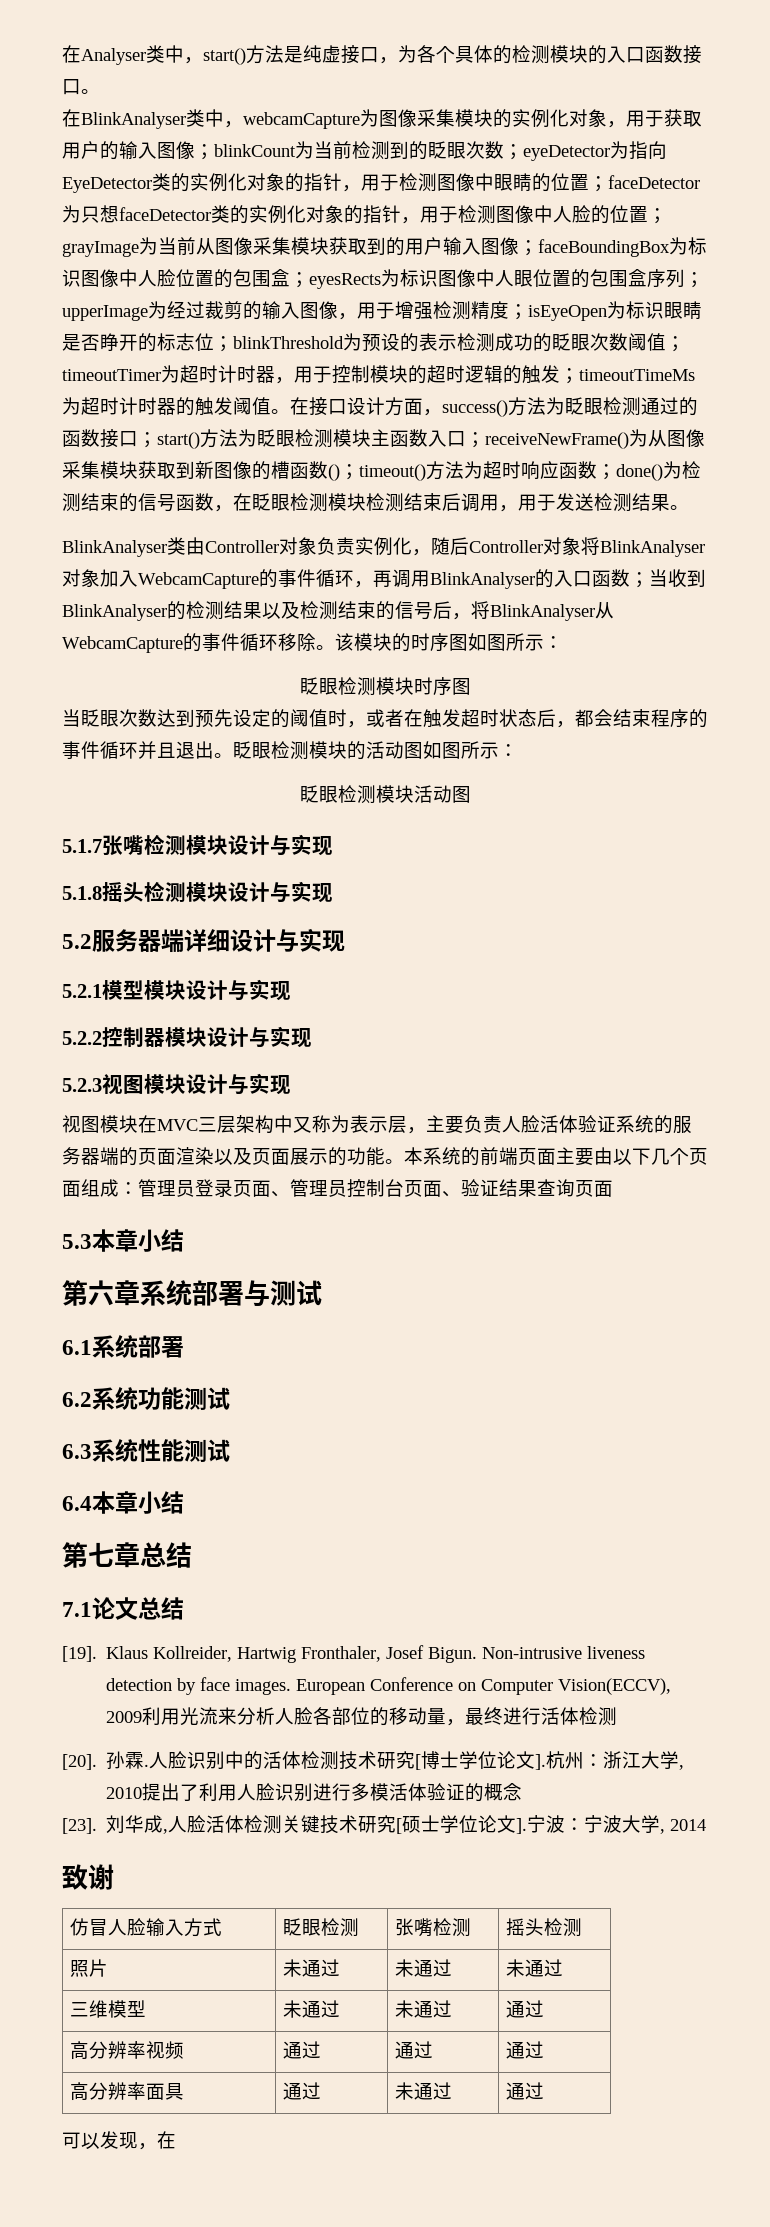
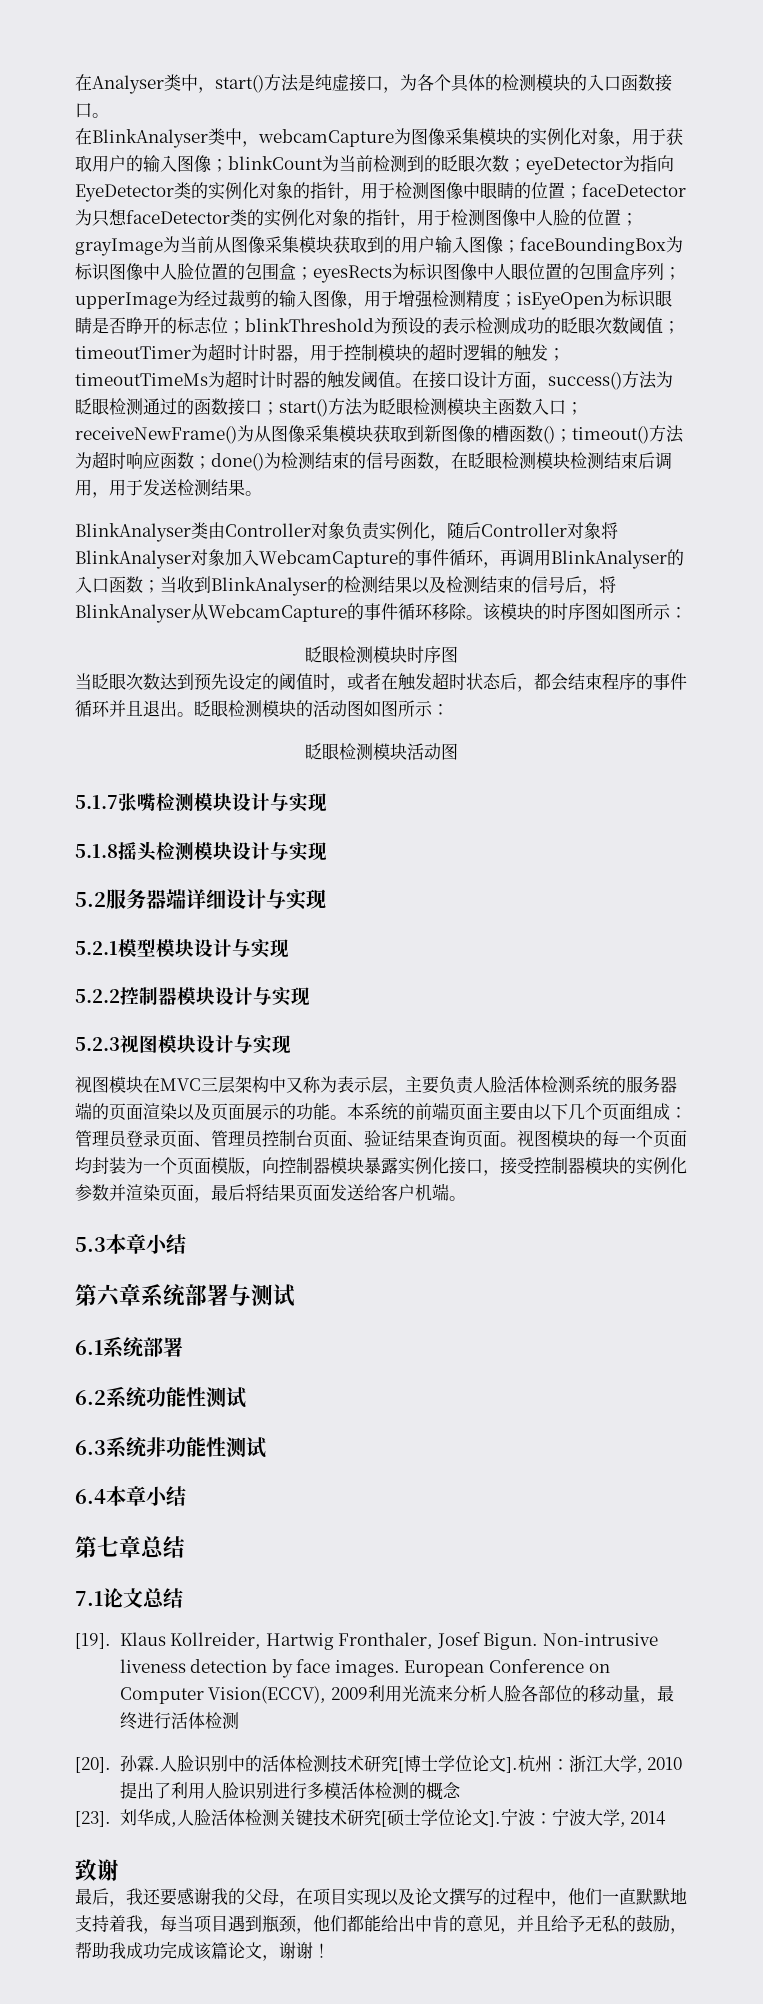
- 视图模块在MVC三层架构中又称为表示层，主要负责人脸活体验证系统的服务器端的页面渲染以及页面展示的功能。
+ 视图模块在MVC三层架构中又称为表示层，主要负责人脸活体检测系统的服务器端的页面渲染以及页面展示的功能。
- 本系统的前端页面主要由以下几个页面组成：管理员登录页面、管理员控制台页面、验证结果查询页面
+ 本系统的前端页面主要由以下几个页面组成：管理员登录页面、管理员控制台页面、验证结果查询页面。视图模块的每一个页面均封装为一个页面模版，向控制器模块暴露实例化接口，接受控制器模块的实例化参数并渲染页面，最后将结果页面发送给客户机端。
- 6.2系统功能测试
+ 6.2系统功能性测试
- 6.3系统性能测试
+ 6.3系统非功能性测试
- 杭州：浙江大学, 2010提出了利用人脸识别进行多模活体验证的概念
+ 杭州：浙江大学, 2010提出了利用人脸识别进行多模活体检测的概念
- 仿冒人脸输入方式 | 眨眼检测 | 张嘴检测 | 摇头检测
- 照片 | 未通过 | 未通过 | 未通过
- 三维模型 | 未通过 | 未通过 | 通过
- 高分辨率视频 | 通过 | 通过 | 通过
- 高分辨率面具 | 通过 | 未通过 | 通过
- 可以发现，在
+ 最后，我还要感谢我的父母，在项目实现以及论文撰写的过程中，他们一直默默地支持着我，每当项目遇到瓶颈，他们都能给出中肯的意见，并且给予无私的鼓励，帮助我成功完成该篇论文，谢谢！

